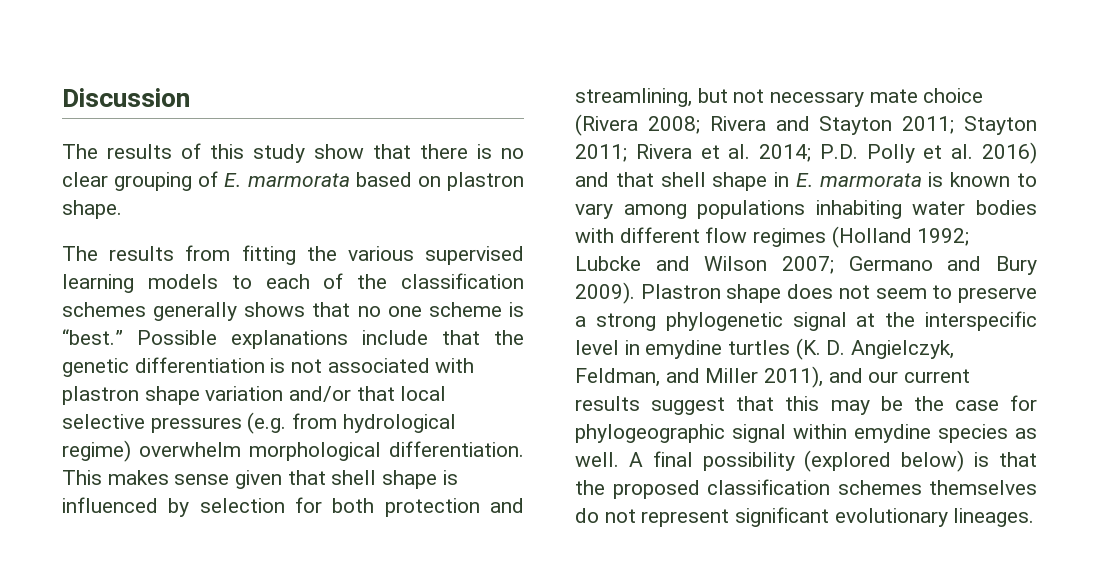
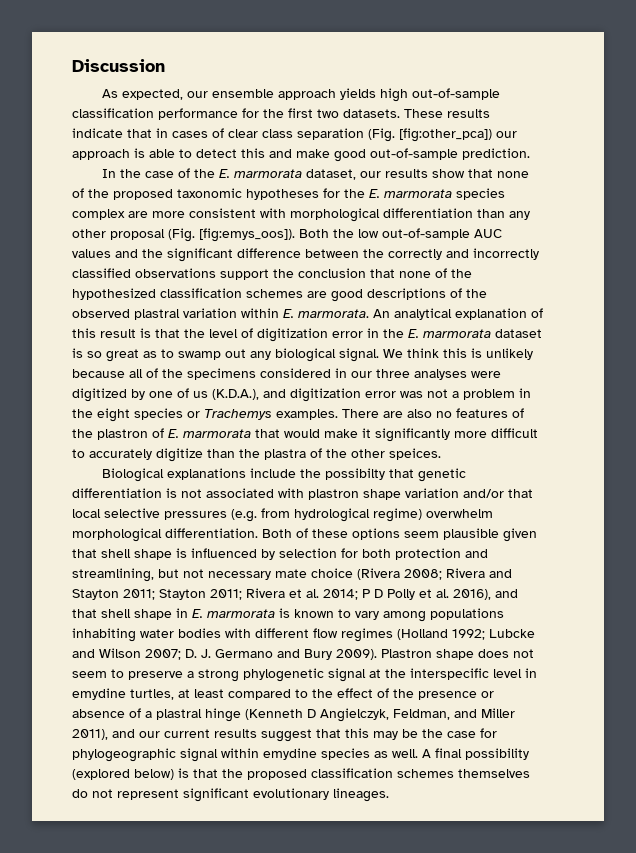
- The results of this study show that there is no clear grouping of E. marmorata based on plastron shape.
- The results from fitting the various supervised learning models to each of the classification schemes generally shows that no one scheme is “best.” Possible explanations include that the genetic differentiation is not associated with plastron shape variation and/or that local selective pressures (e.g. from hydrological regime) overwhelm morphological differentiation.
+ As expected, our ensemble approach yields high out-of-sample classification performance for the first two datasets. These results indicate that in cases of clear class separation (Fig. [fig:other_pca]) our approach is able to detect this and make good out-of-sample prediction.
+ In the case of the E. marmorata dataset, our results show that none of the proposed taxonomic hypotheses for the E. marmorata species complex are more consistent with morphological differentiation than any other proposal (Fig. [fig:emys_oos]). Both the low out-of-sample AUC values and the significant difference between the correctly and incorrectly classified observations support the conclusion that none of the hypothesized classification schemes are good descriptions of the observed plastral variation within E. marmorata. An analytical explanation of this result is that the level of digitization error in the E. marmorata dataset is so great as to swamp out any biological signal. We think this is unlikely because all of the specimens considered in our three analyses were digitized by one of us (K.D.A.), and digitization error was not a problem in the eight species or Trachemys examples. There are also no features of the plastron of E. marmorata that would make it significantly more difficult to accurately digitize than the plastra of the other speices.
+ Biological explanations include the possibilty that genetic differentiation is not associated with plastron shape variation and/or that local selective pressures (e.g. from hydrological regime) overwhelm morphological differentiation.
- This makes sense given that shell shape is influenced by selection for both protection and streamlining, but not necessary mate choice (Rivera 2008;
+ Both of these options seem plausible given that shell shape is influenced by selection for both protection and streamlining, but not necessary mate choice (Rivera 2008;
- P.D. Polly et al. 2016) and that shell shape in E. marmorata is known to vary among populations inhabiting water bodies with different flow regimes (Holland 1992;
+ P D Polly et al. 2016), and that shell shape in E. marmorata is known to vary among populations inhabiting water bodies with different flow regimes (Holland 1992;
- Germano and Bury 2009).
+ D. J. Germano and Bury 2009).
- Plastron shape does not seem to preserve a strong phylogenetic signal at the interspecific level in emydine turtles (K. D. Angielczyk, Feldman, and Miller 2011), and our current results suggest that this may be the case for phylogeographic signal within emydine species as well.
+ Plastron shape does not seem to preserve a strong phylogenetic signal at the interspecific level in emydine turtles, at least compared to the effect of the presence or absence of a plastral hinge (Kenneth D Angielczyk, Feldman, and Miller 2011), and our current results suggest that this may be the case for phylogeographic signal within emydine species as well.

